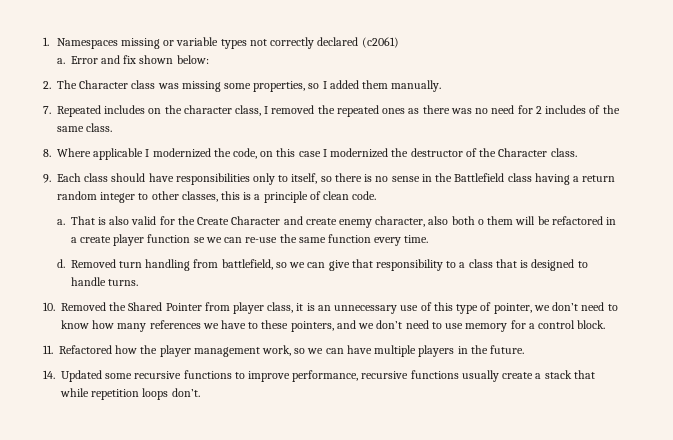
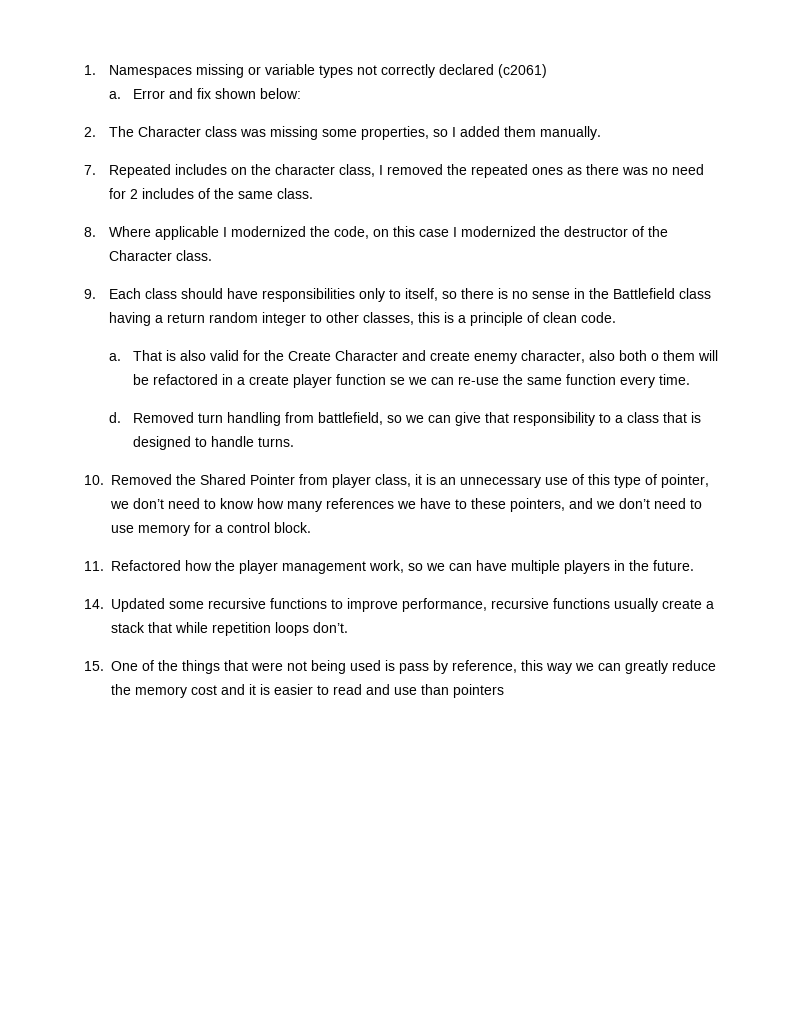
+ 15. One of the things that were not being used is pass by reference, this way we can greatly reduce the memory cost and it is easier to read and use than pointers

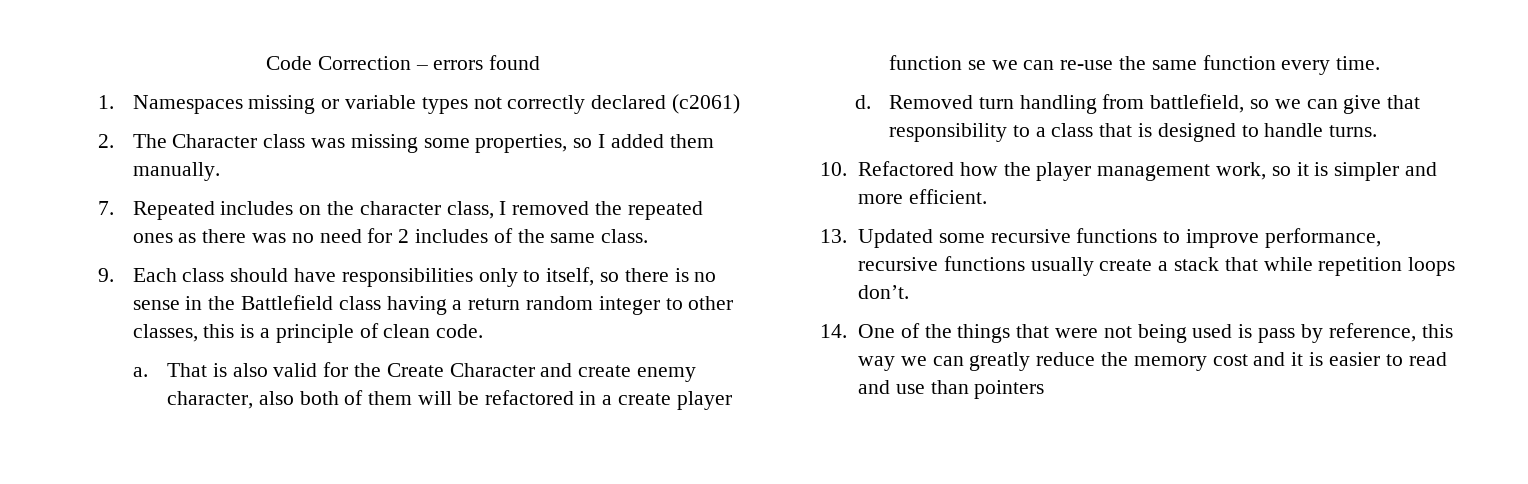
+ Code Correction – errors found
- a. Error and fix shown below:
- 8. Where applicable I modernized the code, on this case I modernized the destructor of the Character class.
- That is also valid for the Create Character and create enemy character, also both o them will be refactored in a create player function se we can re-use the same function every time.
+ That is also valid for the Create Character and create enemy character, also both of them will be refactored in a create player function se we can re-use the same function every time.
- 10. Removed the Shared Pointer from player class, it is an unnecessary use of this type of pointer, we don’t need to know how many references we have to these pointers, and we don’t need to use memory for a control block.
- 11. Refactored how the player management work, so we can have multiple players in the future.
- 14. Updated some recursive functions to improve performance, recursive functions usually create a stack that while repetition loops don’t.
+ 10. Refactored how the player management work, so it is simpler and more efficient.
+ 13. Updated some recursive functions to improve performance, recursive functions usually create a stack that while repetition loops don’t.
- 15. One of the things that were not being used is pass by reference, this way we can greatly reduce the memory cost and it is easier to read and use than pointers
+ 14. One of the things that were not being used is pass by reference, this way we can greatly reduce the memory cost and it is easier to read and use than pointers

